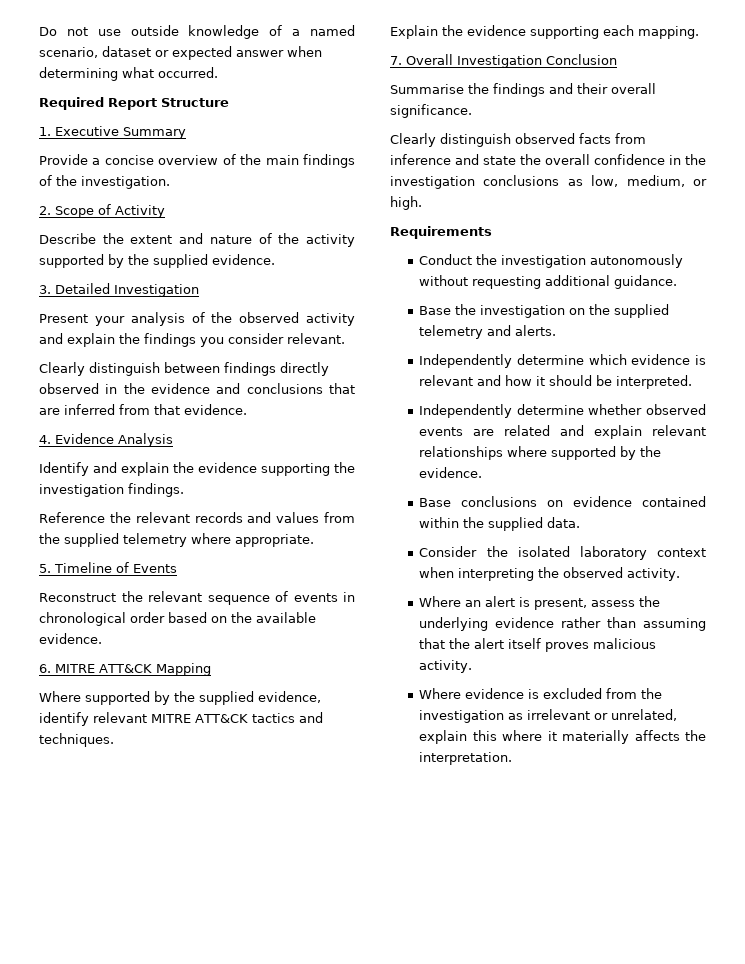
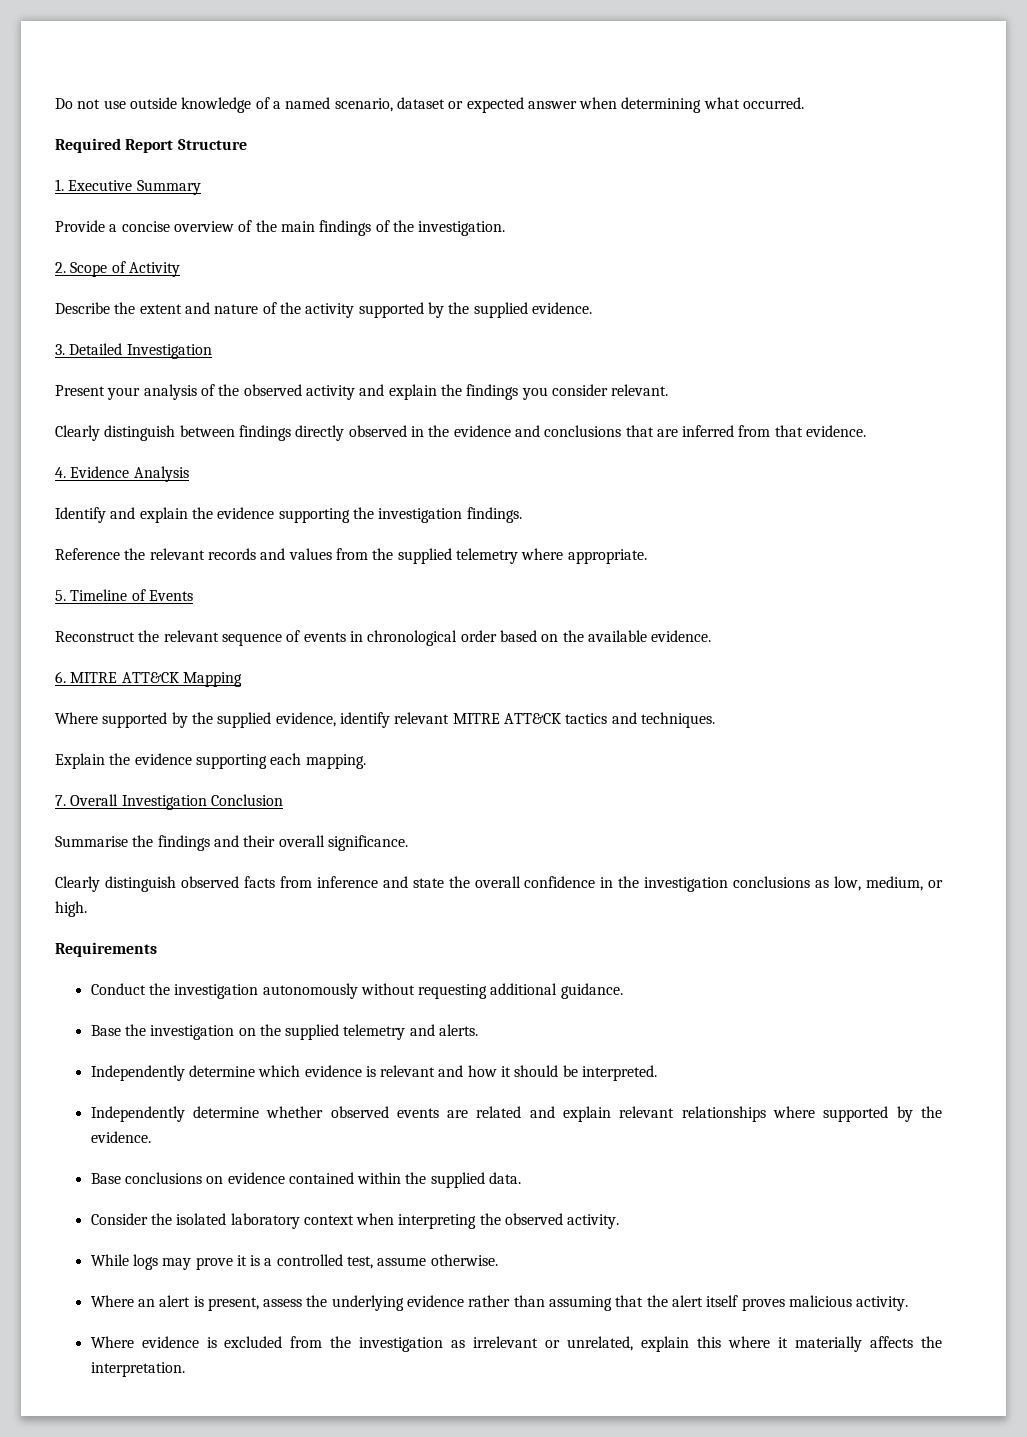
+ While logs may prove it is a controlled test, assume otherwise.

